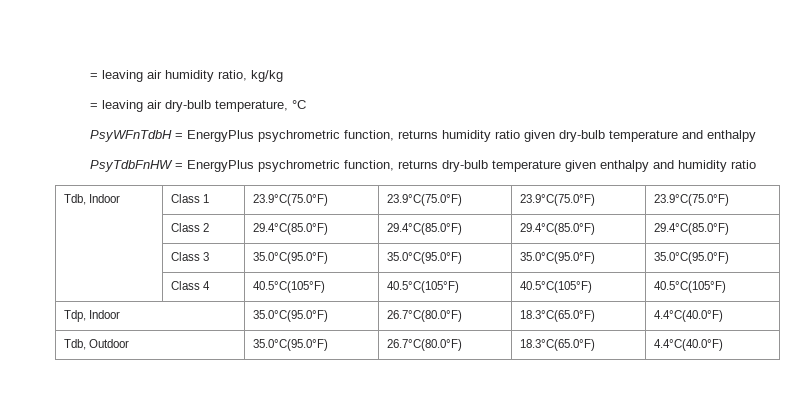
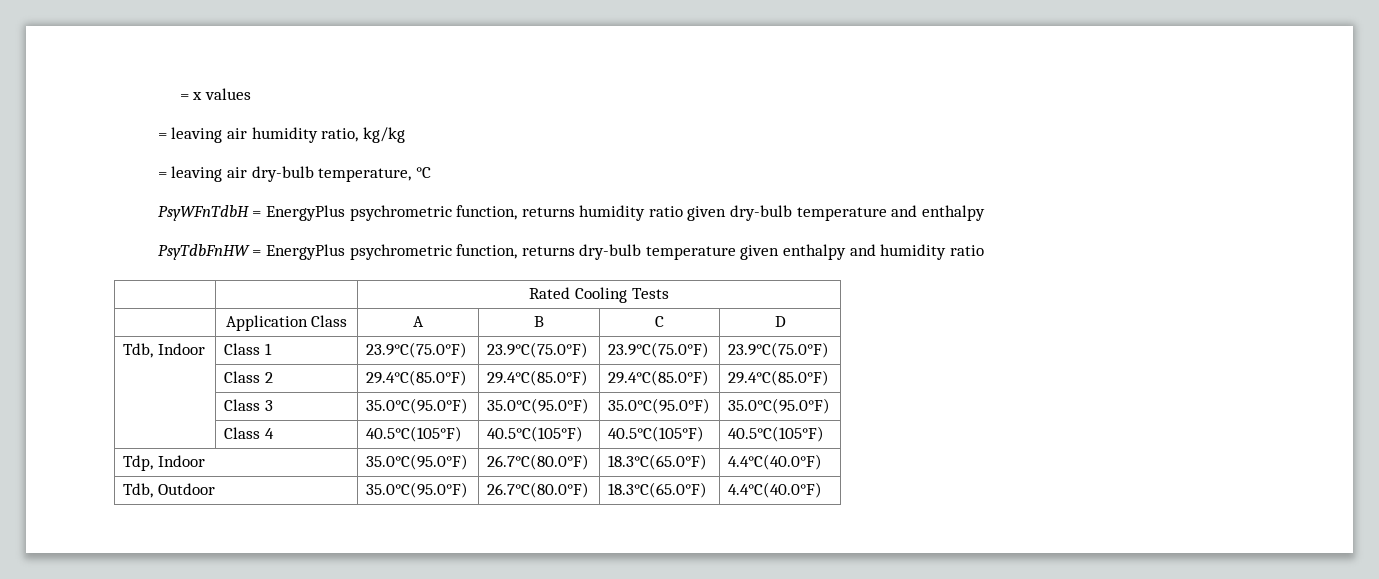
+ = x values
+ | | Rated Cooling Tests
+ | Application Class | A | B | C | D

